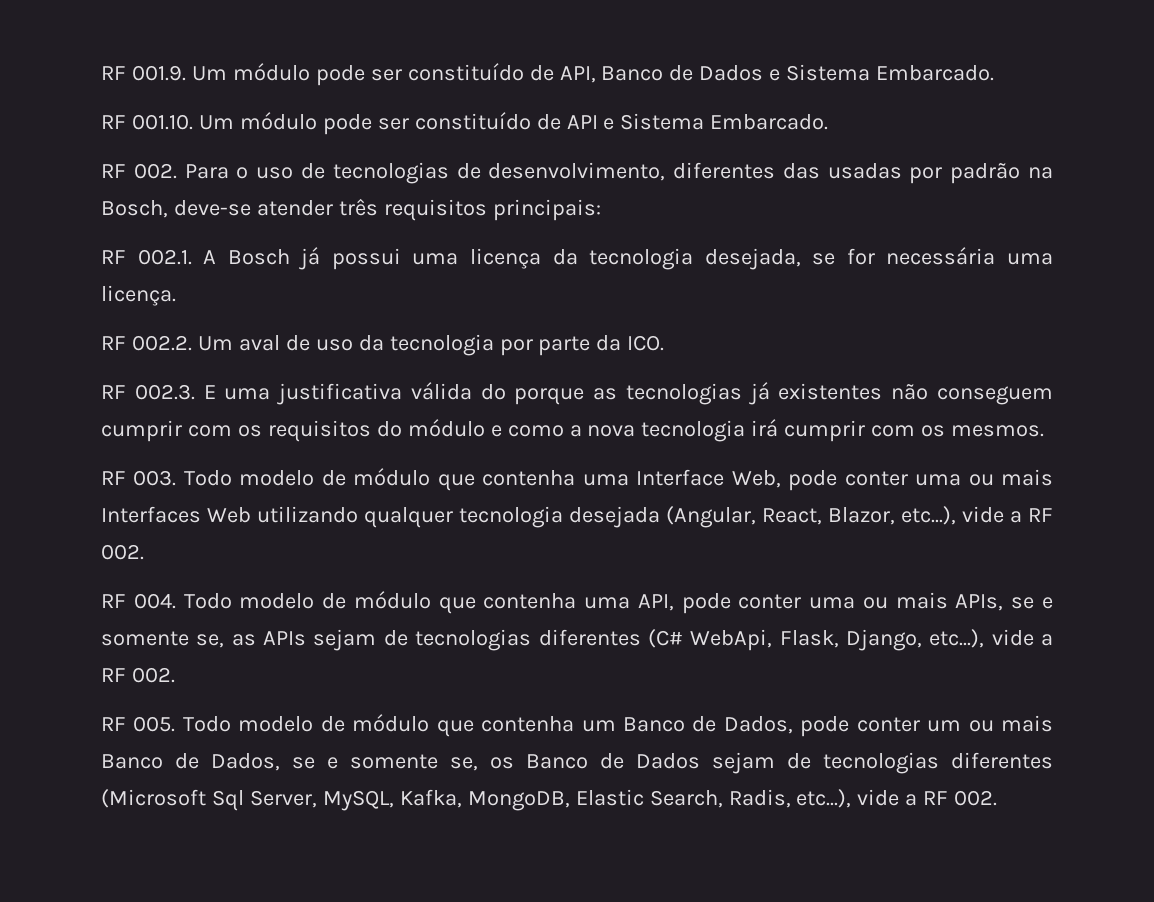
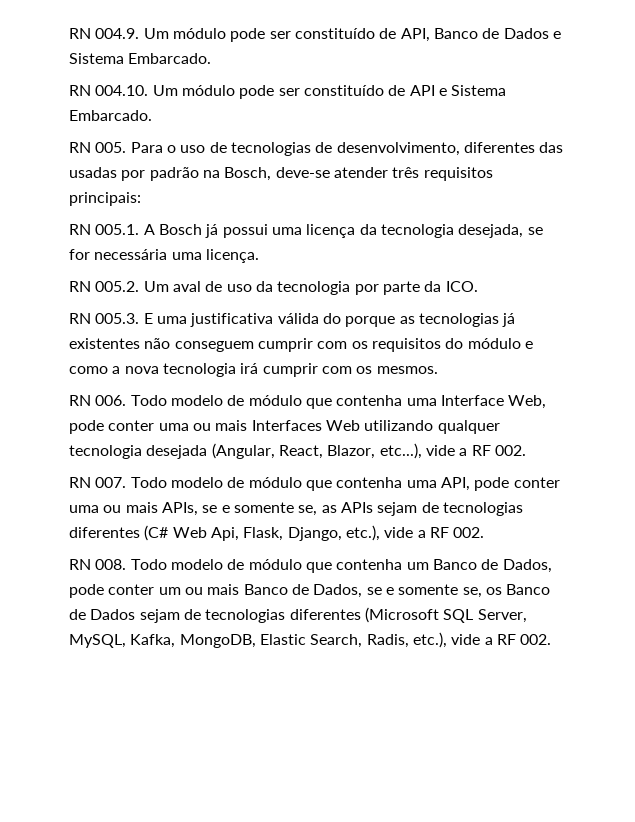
- RF 001.9. Um módulo pode ser constituído de API, Banco de Dados e Sistema Embarcado.
+ RN 004.9. Um módulo pode ser constituído de API, Banco de Dados e Sistema Embarcado.
- RF 001.10. Um módulo pode ser constituído de API e Sistema Embarcado.
+ RN 004.10. Um módulo pode ser constituído de API e Sistema Embarcado.
- RF 002. Para o uso de tecnologias de desenvolvimento, diferentes das usadas por padrão na Bosch, deve-se atender três requisitos principais:
+ RN 005. Para o uso de tecnologias de desenvolvimento, diferentes das usadas por padrão na Bosch, deve-se atender três requisitos principais:
- RF 002.1. A Bosch já possui uma licença da tecnologia desejada, se for necessária uma licença.
+ RN 005.1. A Bosch já possui uma licença da tecnologia desejada, se for necessária uma licença.
- RF 002.2. Um aval de uso da tecnologia por parte da ICO.
+ RN 005.2. Um aval de uso da tecnologia por parte da ICO.
- RF 002.3. E uma justificativa válida do porque as tecnologias já existentes não conseguem cumprir com os requisitos do módulo e como a nova tecnologia irá cumprir com os mesmos.
+ RN 005.3. E uma justificativa válida do porque as tecnologias já existentes não conseguem cumprir com os requisitos do módulo e como a nova tecnologia irá cumprir com os mesmos.
- RF 003. Todo modelo de módulo que contenha uma Interface Web, pode conter uma ou mais Interfaces Web utilizando qualquer tecnologia desejada (Angular, React, Blazor, etc...), vide a RF 002.
+ RN 006. Todo modelo de módulo que contenha uma Interface Web, pode conter uma ou mais Interfaces Web utilizando qualquer tecnologia desejada (Angular, React, Blazor, etc...), vide a RF 002.
- RF 004. Todo modelo de módulo que contenha uma API, pode conter uma ou mais APIs, se e somente se, as APIs sejam de tecnologias diferentes (C# WebApi, Flask, Django, etc...), vide a RF 002.
- RF 005. Todo modelo de módulo que contenha um Banco de Dados, pode conter um ou mais Banco de Dados, se e somente se, os Banco de Dados sejam de tecnologias diferentes (Microsoft Sql Server, MySQL, Kafka, MongoDB, Elastic Search, Radis, etc...), vide a RF 002.
+ RN 007. Todo modelo de módulo que contenha uma API, pode conter uma ou mais APIs, se e somente se, as APIs sejam de tecnologias diferentes (C# Web Api, Flask, Django, etc.), vide a RF 002.
+ RN 008. Todo modelo de módulo que contenha um Banco de Dados, pode conter um ou mais Banco de Dados, se e somente se, os Banco de Dados sejam de tecnologias diferentes (Microsoft SQL Server, MySQL, Kafka, MongoDB, Elastic Search, Radis, etc.), vide a RF 002.

